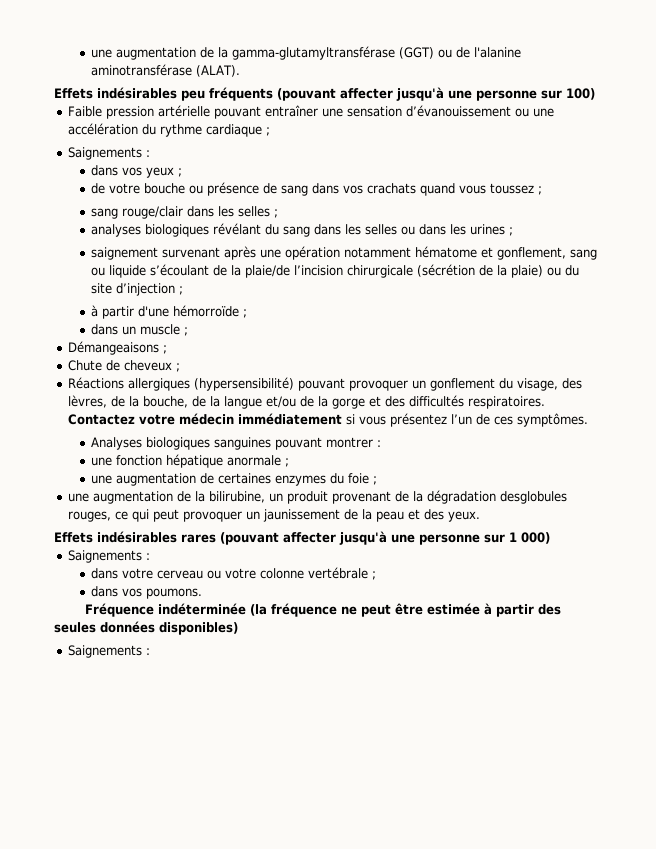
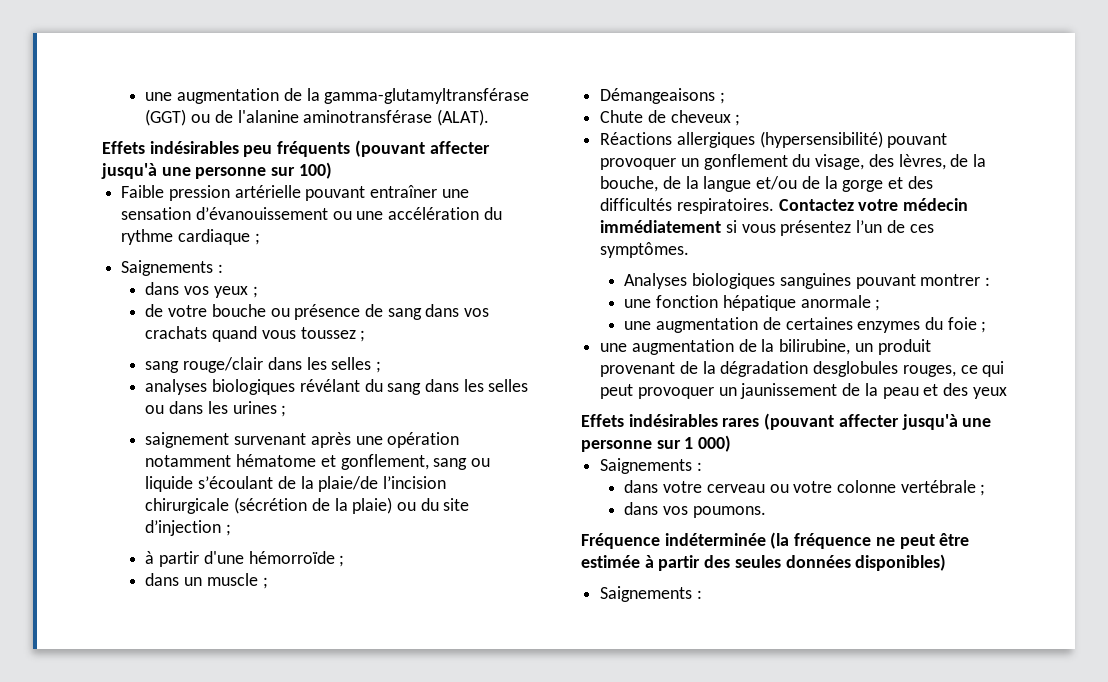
- une augmentation de la bilirubine, un produit provenant de la dégradation desglobules rouges, ce qui peut provoquer un jaunissement de la peau et des yeux.
+ une augmentation de la bilirubine, un produit provenant de la dégradation desglobules rouges, ce qui peut provoquer un jaunissement de la peau et des yeux

